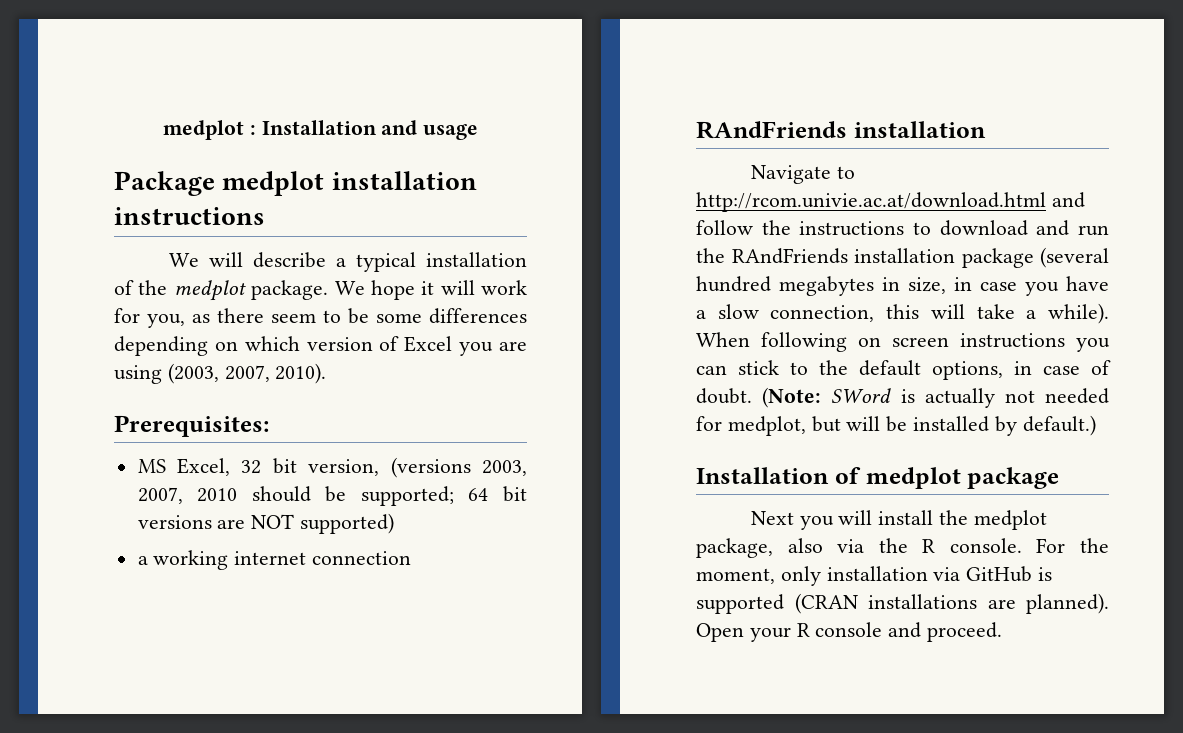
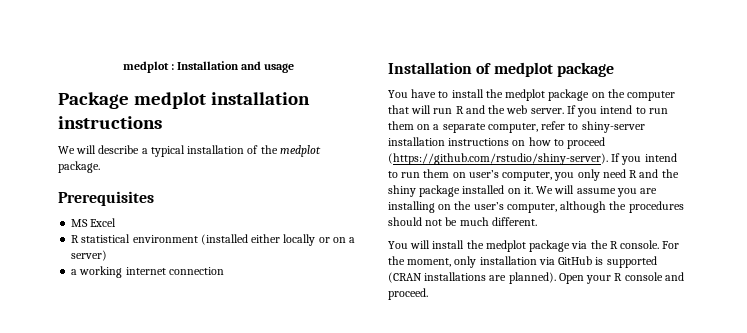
- We will describe a typical installation of the medplot package. We hope it will work for you, as there seem to be some differences depending on which version of Excel you are using (2003, 2007, 2010).
- Prerequisites:
- MS Excel, 32 bit version, (versions 2003, 2007, 2010 should be supported; 64 bit versions are NOT supported)
+ We will describe a typical installation of the medplot package.
+ Prerequisites
+ MS Excel
+ R statistical environment (installed either locally or on a server)
  a working internet connection
- RAndFriends installation
- Navigate to http://rcom.univie.ac.at/download.html and follow the instructions to download and run the RAndFriends installation package (several hundred megabytes in size, in case you have a slow connection, this will take a while). When following on screen instructions you can stick to the default options, in case of doubt. (Note: SWord is actually not needed for medplot, but will be installed by default.)
  Installation of medplot package
- Next you will install the medplot package, also via the R console.
+ You have to install the medplot package on the computer that will run R and the web server. If you intend to run them on a separate computer, refer to shiny-server installation instructions on how to proceed (https://github.com/rstudio/shiny-server). If you intend to run them on user’s computer, you only need R and the shiny package installed on it. We will assume you are installing on the user’s computer, although the procedures should not be much different.
+ You will install the medplot package via the R console.

